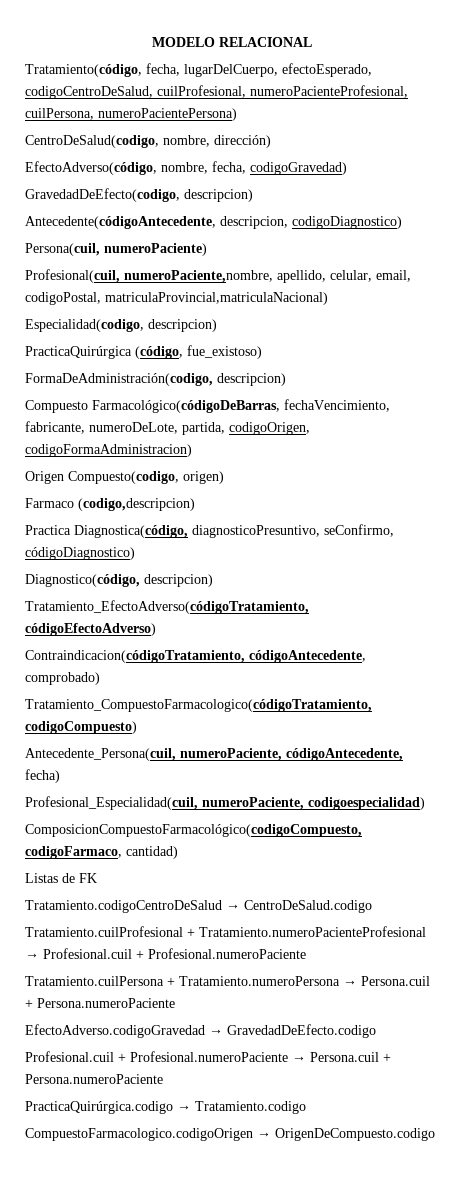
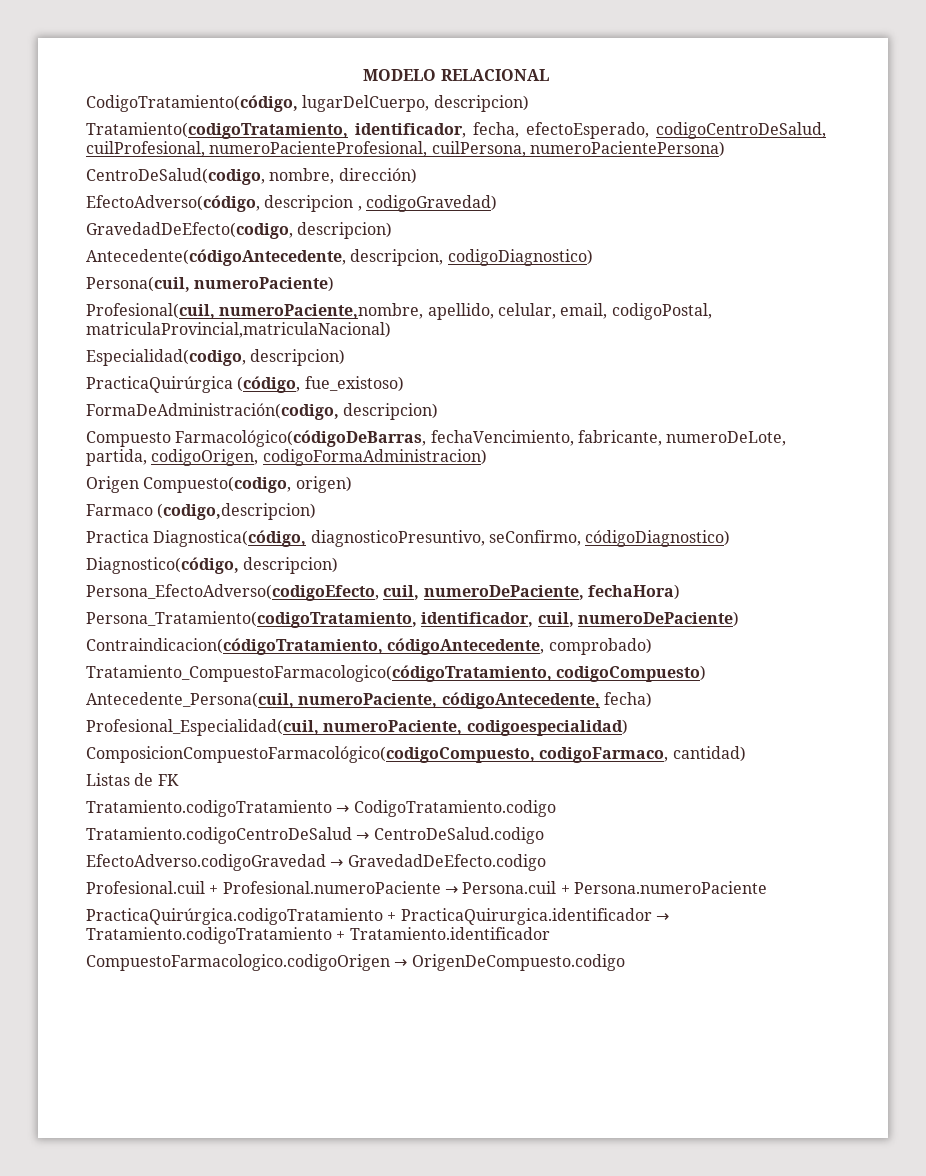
- Tratamiento(código, fecha, lugarDelCuerpo, efectoEsperado, codigoCentroDeSalud, cuilProfesional, numeroPacienteProfesional, cuilPersona, numeroPacientePersona)
+ CodigoTratamiento(código, lugarDelCuerpo, descripcion)
+ Tratamiento(codigoTratamiento, identificador, fecha, efectoEsperado, codigoCentroDeSalud, cuilProfesional, numeroPacienteProfesional, cuilPersona, numeroPacientePersona)
- EfectoAdverso(código, nombre, fecha, codigoGravedad)
+ EfectoAdverso(código, descripcion , codigoGravedad)
- Tratamiento_EfectoAdverso(códigoTratamiento, códigoEfectoAdverso)
+ Persona_EfectoAdverso(codigoEfecto, cuil, numeroDePaciente, fechaHora)
+ Persona_Tratamiento(codigoTratamiento, identificador, cuil, numeroDePaciente)
+ Tratamiento.codigoTratamiento → CodigoTratamiento.codigo
- Tratamiento.cuilProfesional + Tratamiento.numeroPacienteProfesional → Profesional.cuil + Profesional.numeroPaciente
- Tratamiento.cuilPersona + Tratamiento.numeroPersona → Persona.cuil + Persona.numeroPaciente
- PracticaQuirúrgica.codigo → Tratamiento.codigo
+ PracticaQuirúrgica.codigoTratamiento + PracticaQuirurgica.identificador → Tratamiento.codigoTratamiento + Tratamiento.identificador

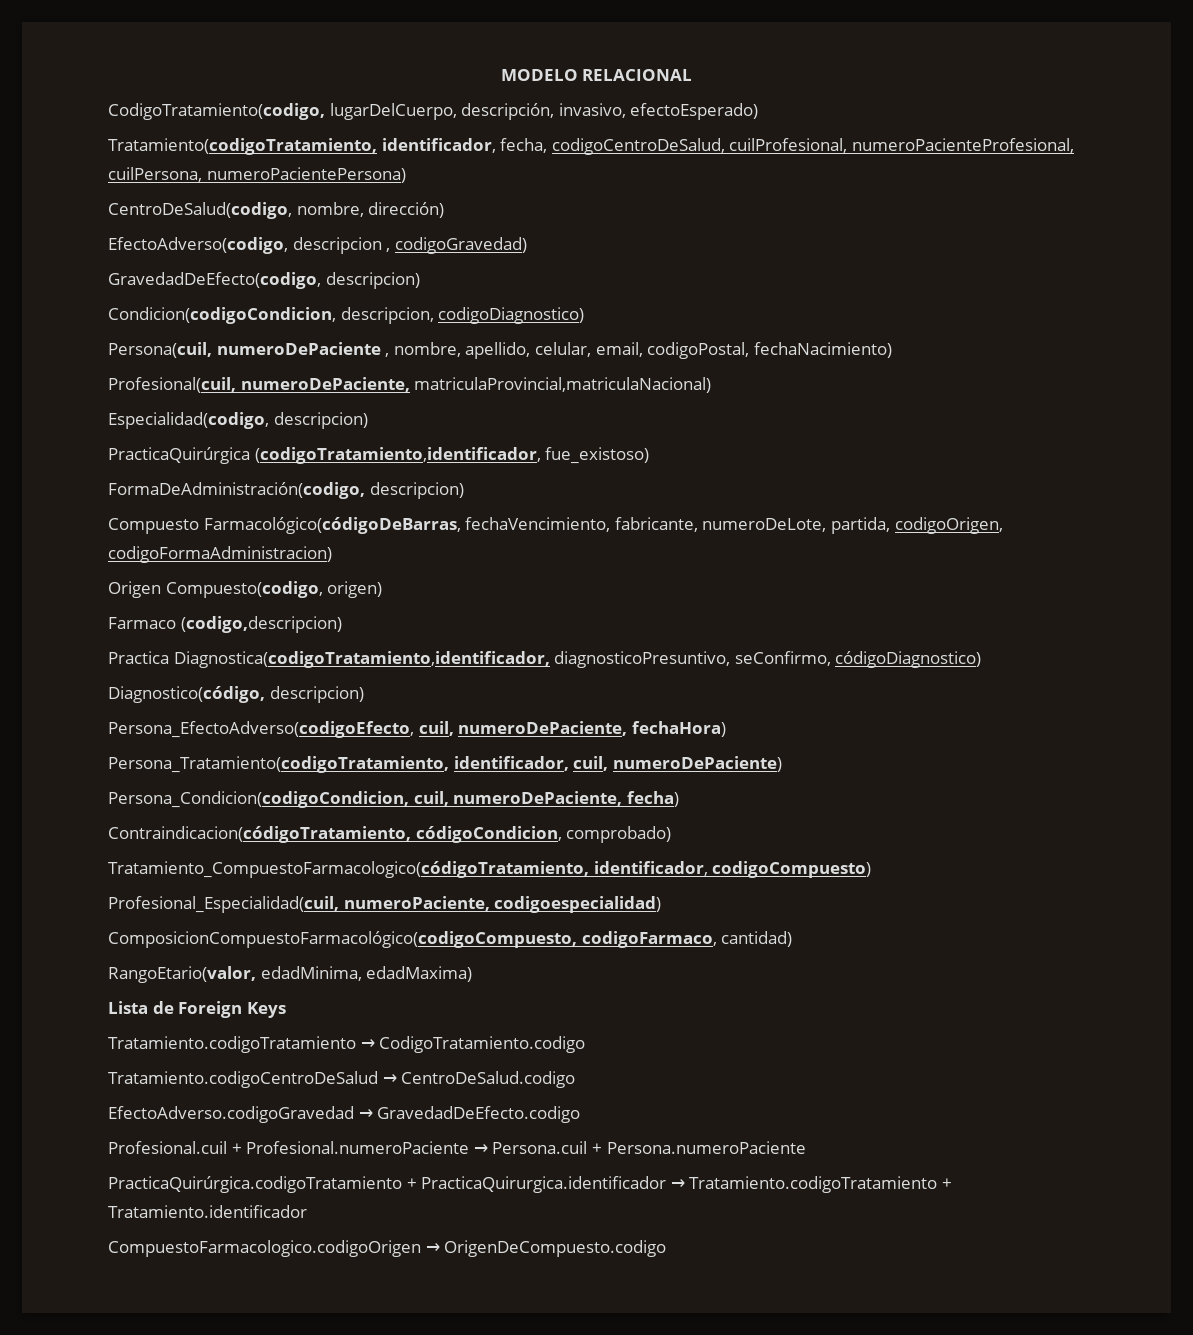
- CodigoTratamiento(código, lugarDelCuerpo, descripcion)
+ CodigoTratamiento(codigo, lugarDelCuerpo, descripción, invasivo, efectoEsperado)
- Tratamiento(codigoTratamiento, identificador, fecha, efectoEsperado, codigoCentroDeSalud, cuilProfesional, numeroPacienteProfesional, cuilPersona, numeroPacientePersona)
+ Tratamiento(codigoTratamiento, identificador, fecha, codigoCentroDeSalud, cuilProfesional, numeroPacienteProfesional, cuilPersona, numeroPacientePersona)
- EfectoAdverso(código, descripcion , codigoGravedad)
+ EfectoAdverso(codigo, descripcion , codigoGravedad)
- Antecedente(códigoAntecedente, descripcion, codigoDiagnostico)
+ Condicion(codigoCondicion, descripcion, codigoDiagnostico)
- Persona(cuil, numeroPaciente)
- Profesional(cuil, numeroPaciente,nombre, apellido, celular, email, codigoPostal, matriculaProvincial,matriculaNacional)
+ Persona(cuil, numeroDePaciente , nombre, apellido, celular, email, codigoPostal, fechaNacimiento)
+ Profesional(cuil, numeroDePaciente, matriculaProvincial,matriculaNacional)
- PracticaQuirúrgica (código, fue_existoso)
+ PracticaQuirúrgica (codigoTratamiento,identificador, fue_existoso)
- Practica Diagnostica(código, diagnosticoPresuntivo, seConfirmo, códigoDiagnostico)
+ Practica Diagnostica(codigoTratamiento,identificador, diagnosticoPresuntivo, seConfirmo, códigoDiagnostico)
+ Persona_Condicion(codigoCondicion, cuil, numeroDePaciente, fecha)
- Contraindicacion(códigoTratamiento, códigoAntecedente, comprobado)
+ Contraindicacion(códigoTratamiento, códigoCondicion, comprobado)
- Tratamiento_CompuestoFarmacologico(códigoTratamiento, codigoCompuesto)
+ Tratamiento_CompuestoFarmacologico(códigoTratamiento, identificador, codigoCompuesto)
- Antecedente_Persona(cuil, numeroPaciente, códigoAntecedente, fecha)
- Listas de FK
+ RangoEtario(valor, edadMinima, edadMaxima)
+ Lista de Foreign Keys

